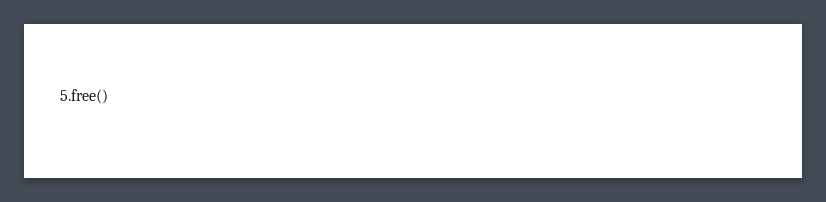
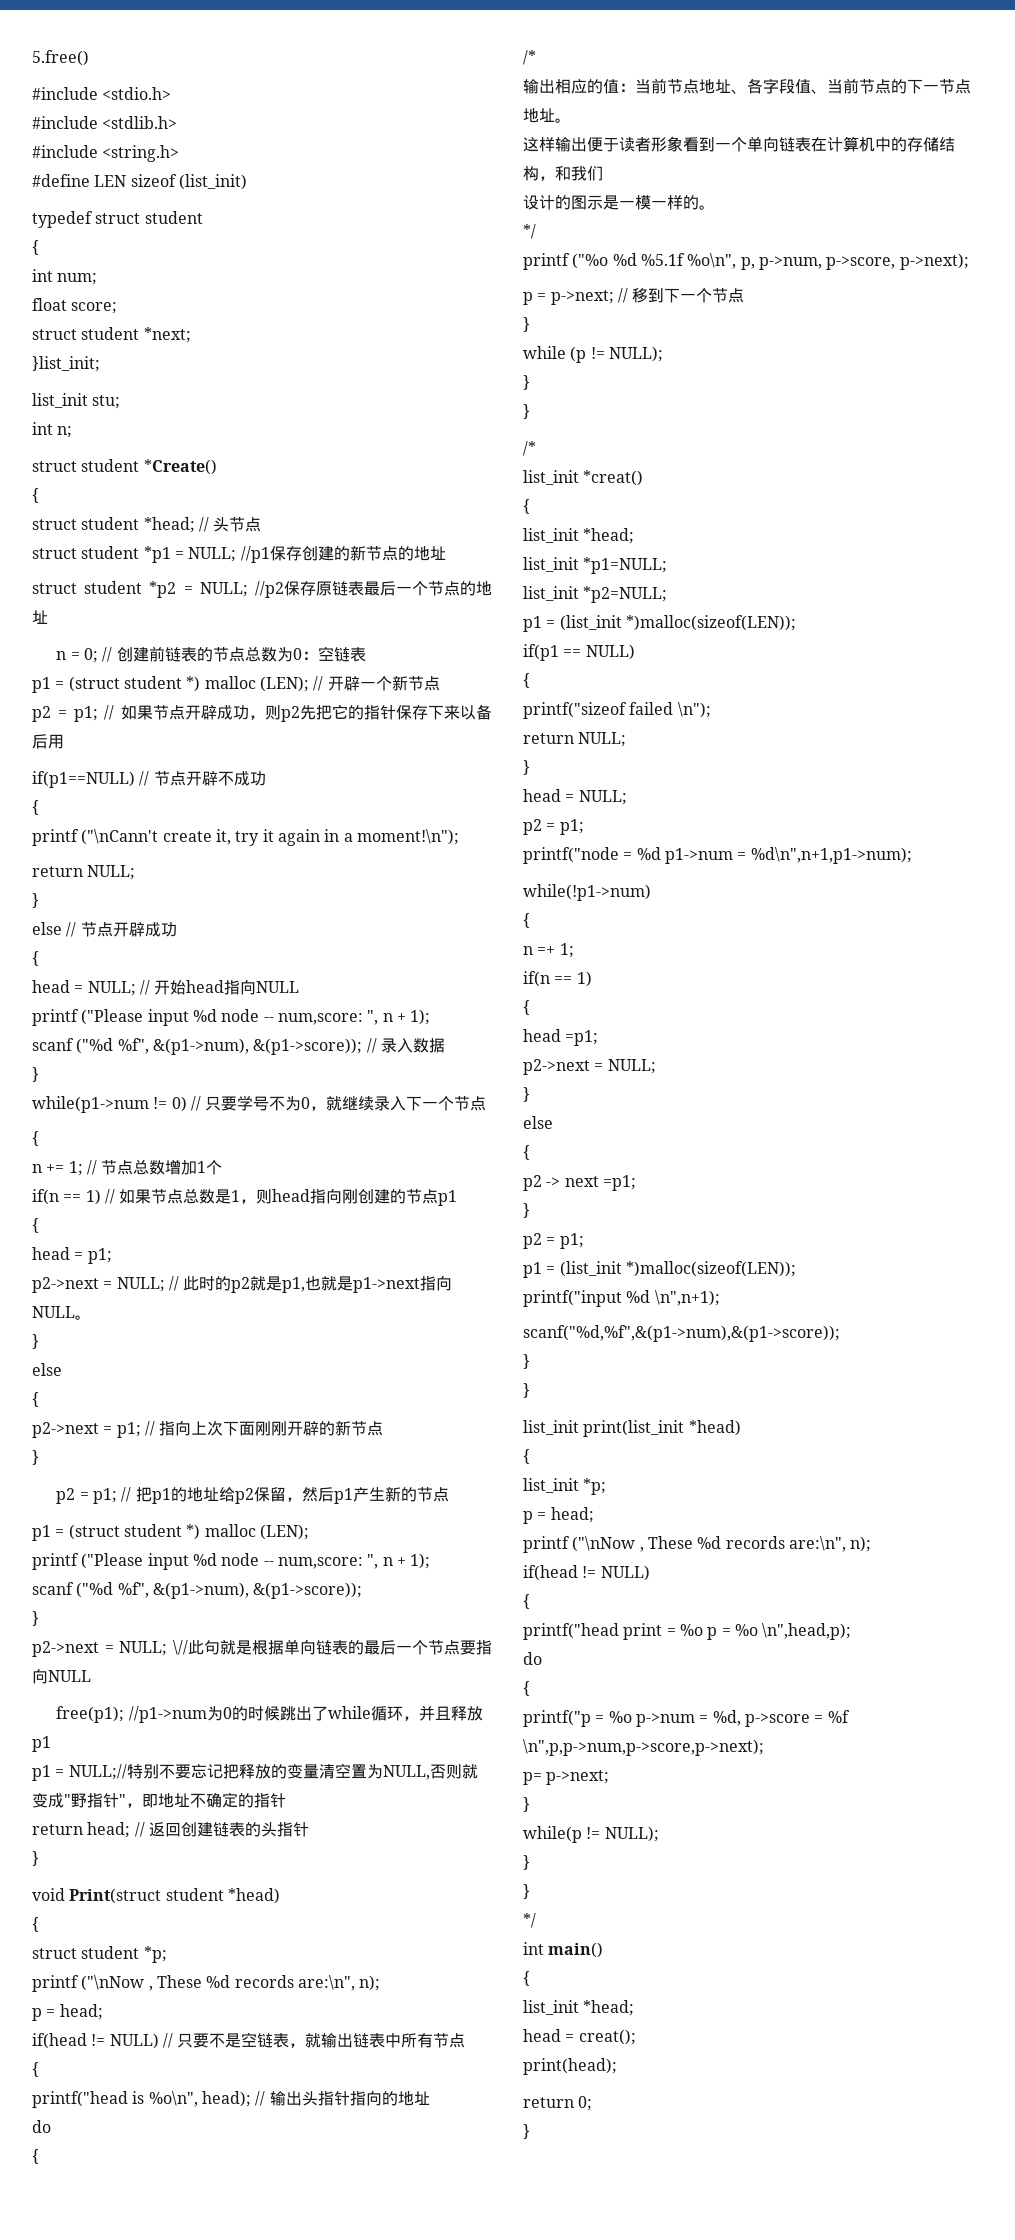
+ #include <stdio.h>
+ #include <stdlib.h>
+ #include <string.h>
+ #define LEN sizeof (list_init)
+ typedef struct student
+ {
+ int num;
+ float score;
+ struct student *next;
+ }list_init;
+ list_init stu;
+ int n;
+ struct student *Create()
+ {
+ struct student *head; // 头节点
+ struct student *p1 = NULL; //p1保存创建的新节点的地址
+ struct student *p2 = NULL; //p2保存原链表最后一个节点的地址
+ n = 0; // 创建前链表的节点总数为0：空链表
+ p1 = (struct student *) malloc (LEN); // 开辟一个新节点
+ p2 = p1; // 如果节点开辟成功，则p2先把它的指针保存下来以备后用
+ if(p1==NULL) // 节点开辟不成功
+ {
+ printf ("\nCann't create it, try it again in a moment!\n");
+ return NULL;
+ }
+ else // 节点开辟成功
+ {
+ head = NULL; // 开始head指向NULL
+ printf ("Please input %d node -- num,score: ", n + 1);
+ scanf ("%d %f", &(p1->num), &(p1->score)); // 录入数据
+ }
+ while(p1->num != 0) // 只要学号不为0，就继续录入下一个节点
+ {
+ n += 1; // 节点总数增加1个
+ if(n == 1) // 如果节点总数是1，则head指向刚创建的节点p1
+ {
+ head = p1;
+ p2->next = NULL; // 此时的p2就是p1,也就是p1->next指向NULL。
+ }
+ else
+ {
+ p2->next = p1; // 指向上次下面刚刚开辟的新节点
+ }
+ p2 = p1; // 把p1的地址给p2保留，然后p1产生新的节点
+ p1 = (struct student *) malloc (LEN);
+ printf ("Please input %d node -- num,score: ", n + 1);
+ scanf ("%d %f", &(p1->num), &(p1->score));
+ }
+ p2->next = NULL; \//此句就是根据单向链表的最后一个节点要指向NULL
+ free(p1); //p1->num为0的时候跳出了while循环，并且释放p1
+ p1 = NULL;//特别不要忘记把释放的变量清空置为NULL,否则就变成"野指针"，即地址不确定的指针
+ return head; // 返回创建链表的头指针
+ }
+ void Print(struct student *head)
+ {
+ struct student *p;
+ printf ("\nNow , These %d records are:\n", n);
+ p = head;
+ if(head != NULL) // 只要不是空链表，就输出链表中所有节点
+ {
+ printf("head is %o\n", head); // 输出头指针指向的地址
+ do
+ {
+ /*
+ 输出相应的值：当前节点地址、各字段值、当前节点的下一节点地址。
+ 这样输出便于读者形象看到一个单向链表在计算机中的存储结构，和我们
+ 设计的图示是一模一样的。
+ */
+ printf ("%o %d %5.1f %o\n", p, p->num, p->score, p->next);
+ p = p->next; // 移到下一个节点
+ }
+ while (p != NULL);
+ }
+ }
+ /*
+ list_init *creat()
+ {
+ list_init *head;
+ list_init *p1=NULL;
+ list_init *p2=NULL;
+ p1 = (list_init *)malloc(sizeof(LEN));
+ if(p1 == NULL)
+ {
+ printf("sizeof failed \n");
+ return NULL;
+ }
+ head = NULL;
+ p2 = p1;
+ printf("node = %d p1->num = %d\n",n+1,p1->num);
+ while(!p1->num)
+ {
+ n =+ 1;
+ if(n == 1)
+ {
+ head =p1;
+ p2->next = NULL;
+ }
+ else
+ {
+ p2 -> next =p1;
+ }
+ p2 = p1;
+ p1 = (list_init *)malloc(sizeof(LEN));
+ printf("input %d \n",n+1);
+ scanf("%d,%f",&(p1->num),&(p1->score));
+ }
+ }
+ list_init print(list_init *head)
+ {
+ list_init *p;
+ p = head;
+ printf ("\nNow , These %d records are:\n", n);
+ if(head != NULL)
+ {
+ printf("head print = %o p = %o \n",head,p);
+ do
+ {
+ printf("p = %o p->num = %d, p->score = %f \n",p,p->num,p->score,p->next);
+ p= p->next;
+ }
+ while(p != NULL);
+ }
+ }
+ */
+ int main()
+ {
+ list_init *head;
+ head = creat();
+ print(head);
+ return 0;
+ }

